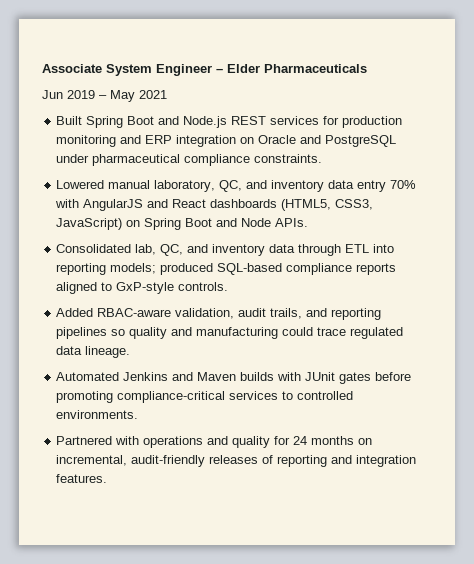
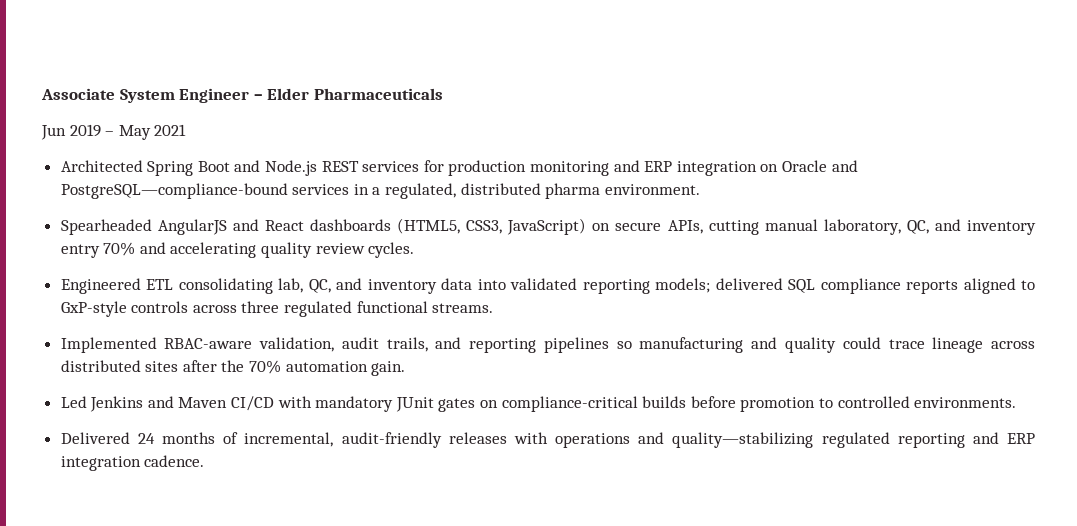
- Built Spring Boot and Node.js REST services for production monitoring and ERP integration on Oracle and PostgreSQL under pharmaceutical compliance constraints.
- Lowered manual laboratory, QC, and inventory data entry 70% with AngularJS and React dashboards (HTML5, CSS3, JavaScript) on Spring Boot and Node APIs.
- Consolidated lab, QC, and inventory data through ETL into reporting models; produced SQL-based compliance reports aligned to GxP-style controls.
- Added RBAC-aware validation, audit trails, and reporting pipelines so quality and manufacturing could trace regulated data lineage.
- Automated Jenkins and Maven builds with JUnit gates before promoting compliance-critical services to controlled environments.
- Partnered with operations and quality for 24 months on incremental, audit-friendly releases of reporting and integration features.
+ Architected Spring Boot and Node.js REST services for production monitoring and ERP integration on Oracle and PostgreSQL—compliance-bound services in a regulated, distributed pharma environment.
+ Spearheaded AngularJS and React dashboards (HTML5, CSS3, JavaScript) on secure APIs, cutting manual laboratory, QC, and inventory entry 70% and accelerating quality review cycles.
+ Engineered ETL consolidating lab, QC, and inventory data into validated reporting models; delivered SQL compliance reports aligned to GxP-style controls across three regulated functional streams.
+ Implemented RBAC-aware validation, audit trails, and reporting pipelines so manufacturing and quality could trace lineage across distributed sites after the 70% automation gain.
+ Led Jenkins and Maven CI/CD with mandatory JUnit gates on compliance-critical builds before promotion to controlled environments.
+ Delivered 24 months of incremental, audit-friendly releases with operations and quality—stabilizing regulated reporting and ERP integration cadence.

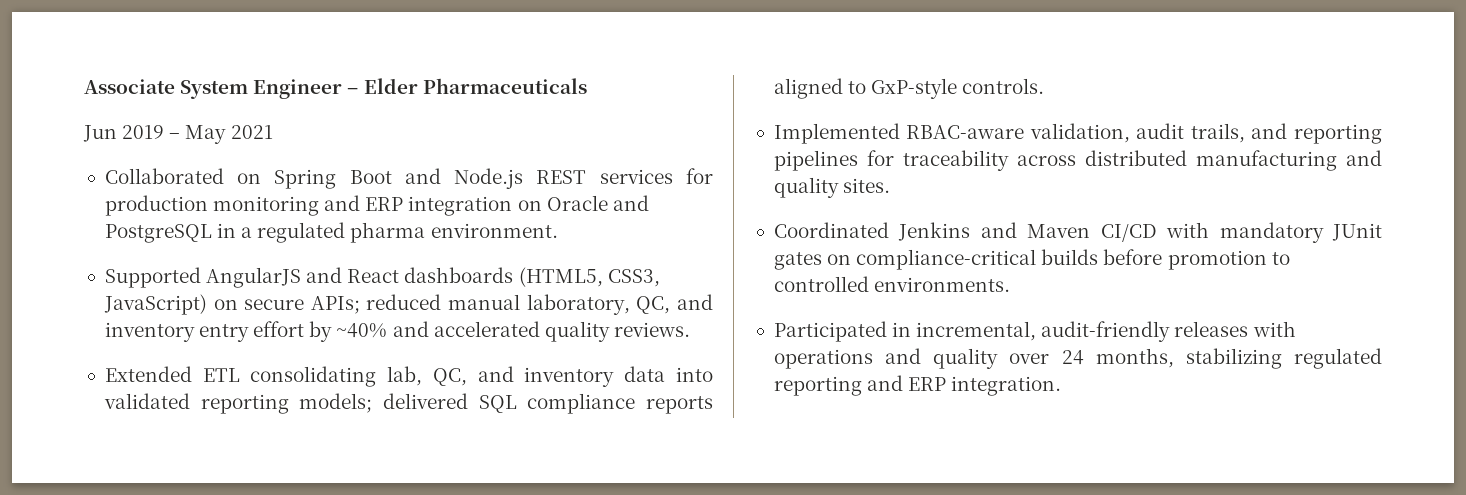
- Architected Spring Boot and Node.js REST services for production monitoring and ERP integration on Oracle and PostgreSQL—compliance-bound services in a regulated, distributed pharma environment.
+ Collaborated on Spring Boot and Node.js REST services for production monitoring and ERP integration on Oracle and PostgreSQL in a regulated pharma environment.
- Spearheaded AngularJS and React dashboards (HTML5, CSS3, JavaScript) on secure APIs, cutting manual laboratory, QC, and inventory entry 70% and accelerating quality review cycles.
- Engineered ETL consolidating lab, QC, and inventory data into validated reporting models; delivered SQL compliance reports aligned to GxP-style controls across three regulated functional streams.
+ Supported AngularJS and React dashboards (HTML5, CSS3, JavaScript) on secure APIs; reduced manual laboratory, QC, and inventory entry effort by ~40% and accelerated quality reviews.
+ Extended ETL consolidating lab, QC, and inventory data into validated reporting models; delivered SQL compliance reports aligned to GxP-style controls.
- Implemented RBAC-aware validation, audit trails, and reporting pipelines so manufacturing and quality could trace lineage across distributed sites after the 70% automation gain.
- Led Jenkins and Maven CI/CD with mandatory JUnit gates on compliance-critical builds before promotion to controlled environments.
+ Implemented RBAC-aware validation, audit trails, and reporting pipelines for traceability across distributed manufacturing and quality sites.
+ Coordinated Jenkins and Maven CI/CD with mandatory JUnit gates on compliance-critical builds before promotion to controlled environments.
- Delivered 24 months of incremental, audit-friendly releases with operations and quality—stabilizing regulated reporting and ERP integration cadence.
+ Participated in incremental, audit-friendly releases with operations and quality over 24 months, stabilizing regulated reporting and ERP integration.

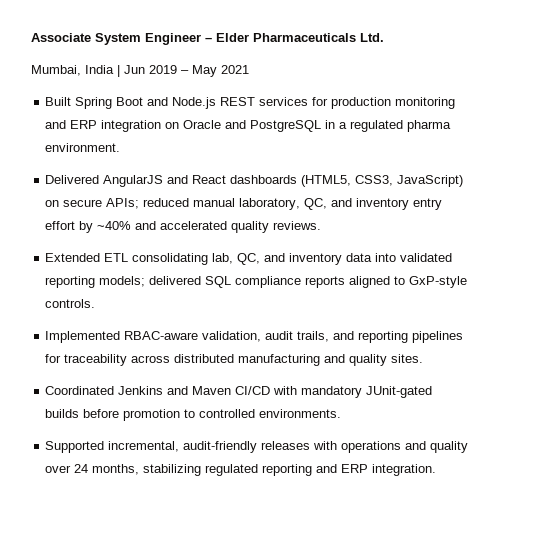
- Associate System Engineer – Elder Pharmaceuticals
- Jun 2019 – May 2021
+ Associate System Engineer – Elder Pharmaceuticals Ltd.
+ Mumbai, India | Jun 2019 – May 2021
- Collaborated on Spring Boot and Node.js REST services for production monitoring and ERP integration on Oracle and PostgreSQL in a regulated pharma environment.
+ Built Spring Boot and Node.js REST services for production monitoring and ERP integration on Oracle and PostgreSQL in a regulated pharma environment.
- Supported AngularJS and React dashboards (HTML5, CSS3, JavaScript) on secure APIs; reduced manual laboratory, QC, and inventory entry effort by ~40% and accelerated quality reviews.
+ Delivered AngularJS and React dashboards (HTML5, CSS3, JavaScript) on secure APIs; reduced manual laboratory, QC, and inventory entry effort by ~40% and accelerated quality reviews.
- Coordinated Jenkins and Maven CI/CD with mandatory JUnit gates on compliance-critical builds before promotion to controlled environments.
+ Coordinated Jenkins and Maven CI/CD with mandatory JUnit-gated builds before promotion to controlled environments.
- Participated in incremental, audit-friendly releases with operations and quality over 24 months, stabilizing regulated reporting and ERP integration.
+ Supported incremental, audit-friendly releases with operations and quality over 24 months, stabilizing regulated reporting and ERP integration.

